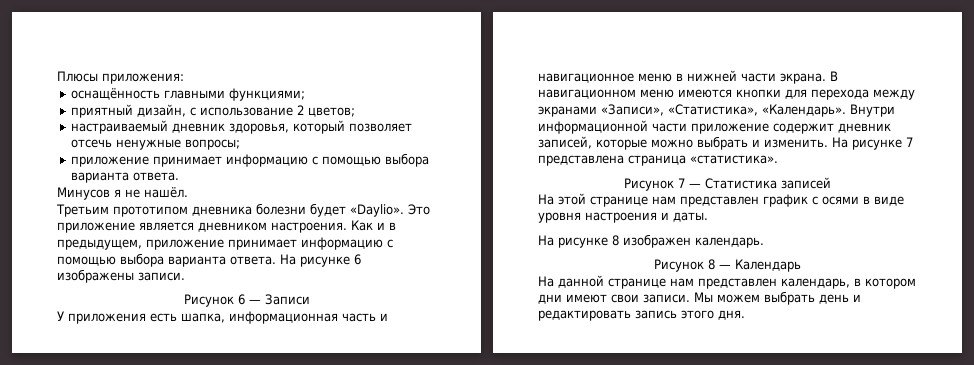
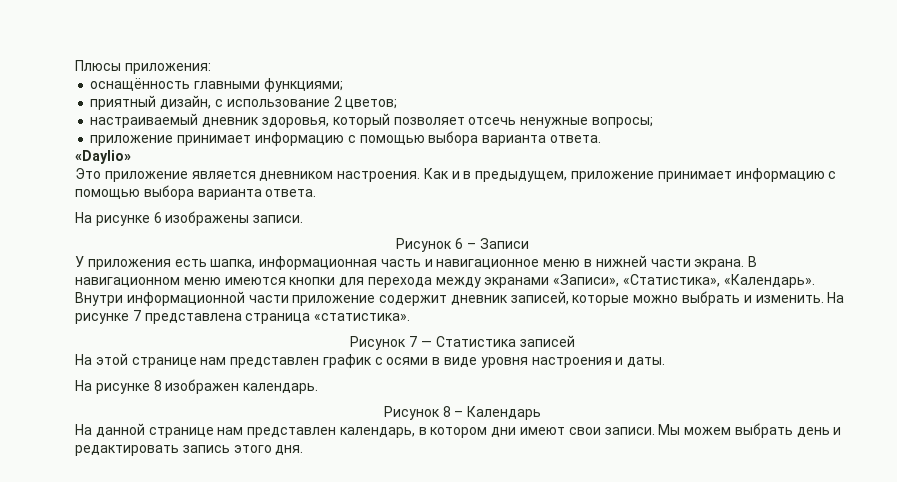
- Минусов я не нашёл.
- Третьим прототипом дневника болезни будет «Daylio». Это приложение является дневником настроения.
+ «Daylio»
+ Это приложение является дневником настроения.
- Как и в предыдущем, приложение принимает информацию с помощью выбора варианта ответа. На рисунке 6 изображены записи.
+ Как и в предыдущем, приложение принимает информацию с помощью выбора варианта ответа.
+ На рисунке 6 изображены записи.
- Рисунок 6 — Записи
+ Рисунок 6 – Записи
- Рисунок 8 — Календарь
+ Рисунок 8 – Календарь

